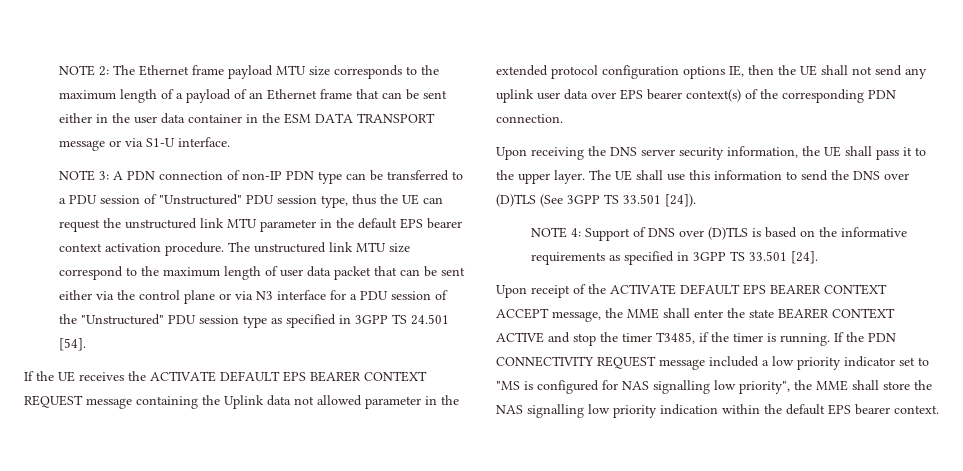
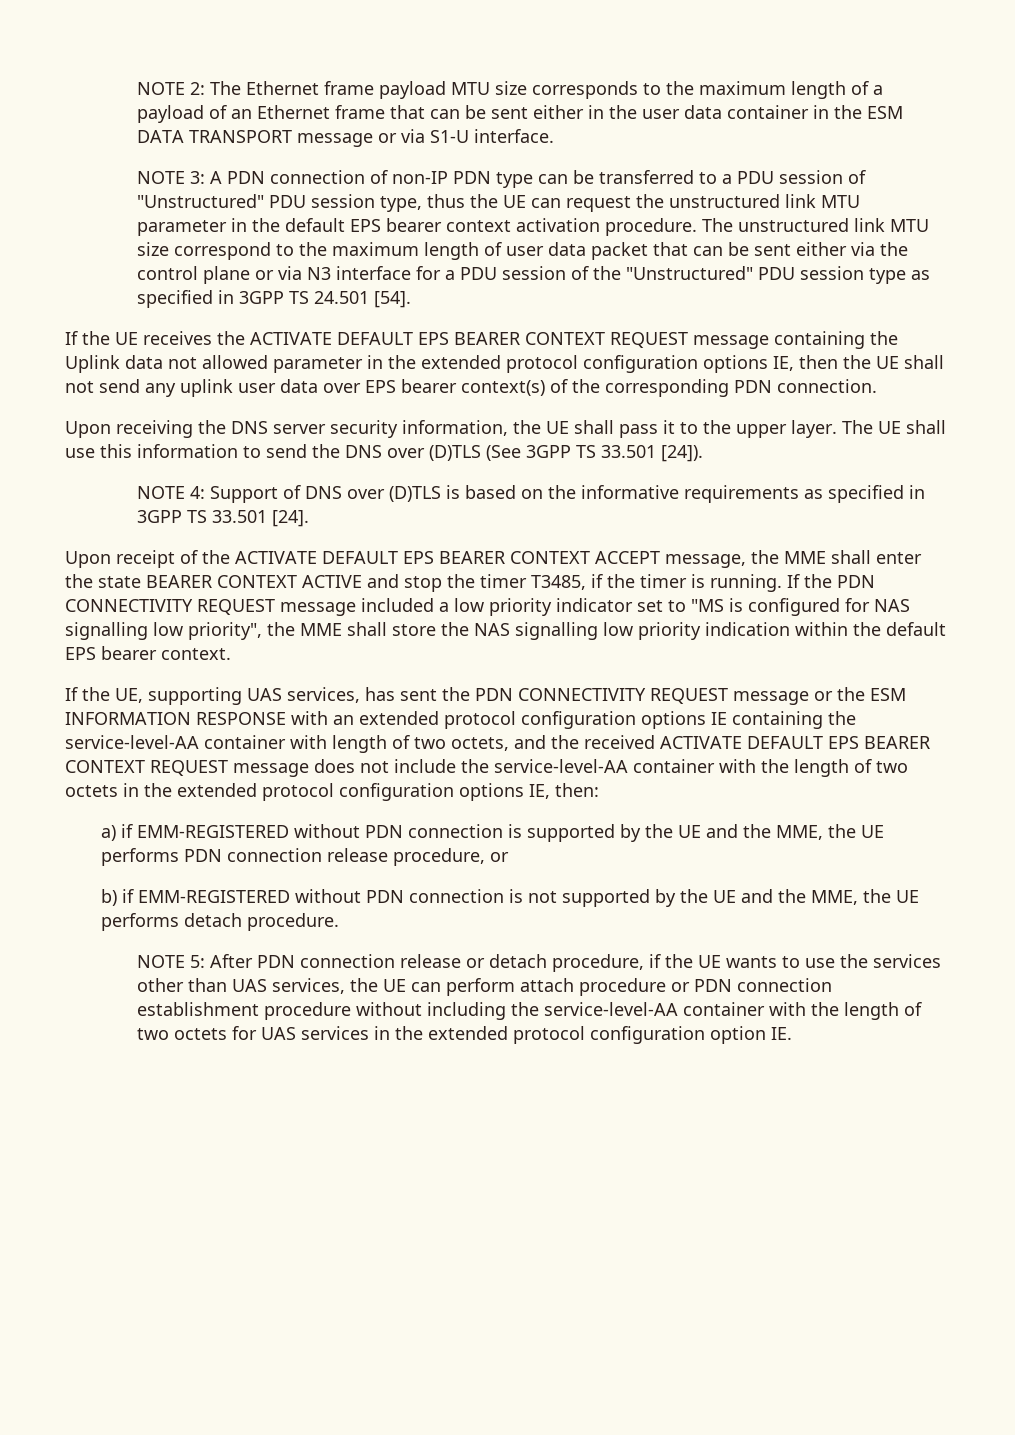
+ If the UE, supporting UAS services, has sent the PDN CONNECTIVITY REQUEST message or the ESM INFORMATION RESPONSE with an extended protocol configuration options IE containing the service-level-AA container with length of two octets, and the received ACTIVATE DEFAULT EPS BEARER CONTEXT REQUEST message does not include the service-level-AA container with the length of two octets in the extended protocol configuration options IE, then:
+ a) if EMM-REGISTERED without PDN connection is supported by the UE and the MME, the UE performs PDN connection release procedure, or
+ b) if EMM-REGISTERED without PDN connection is not supported by the UE and the MME, the UE performs detach procedure.
+ NOTE 5: After PDN connection release or detach procedure, if the UE wants to use the services other than UAS services, the UE can perform attach procedure or PDN connection establishment procedure without including the service-level-AA container with the length of two octets for UAS services in the extended protocol configuration option IE.

